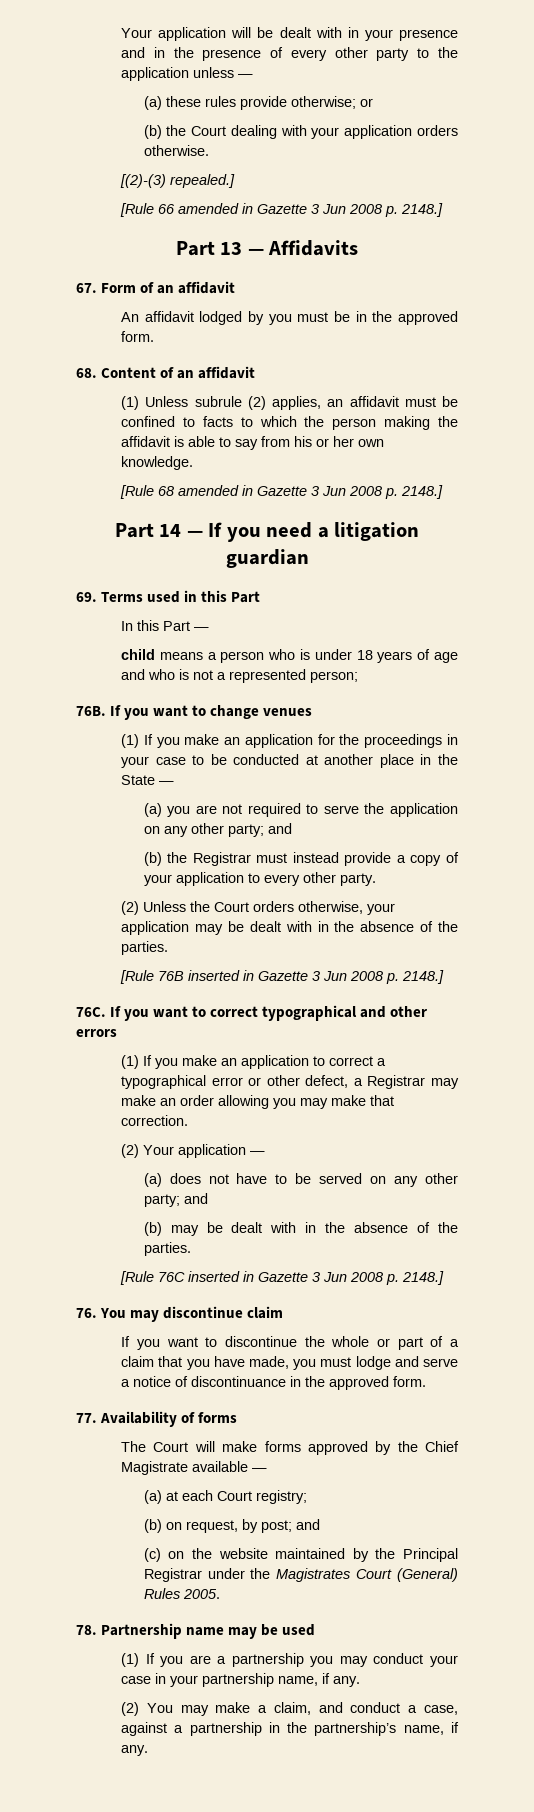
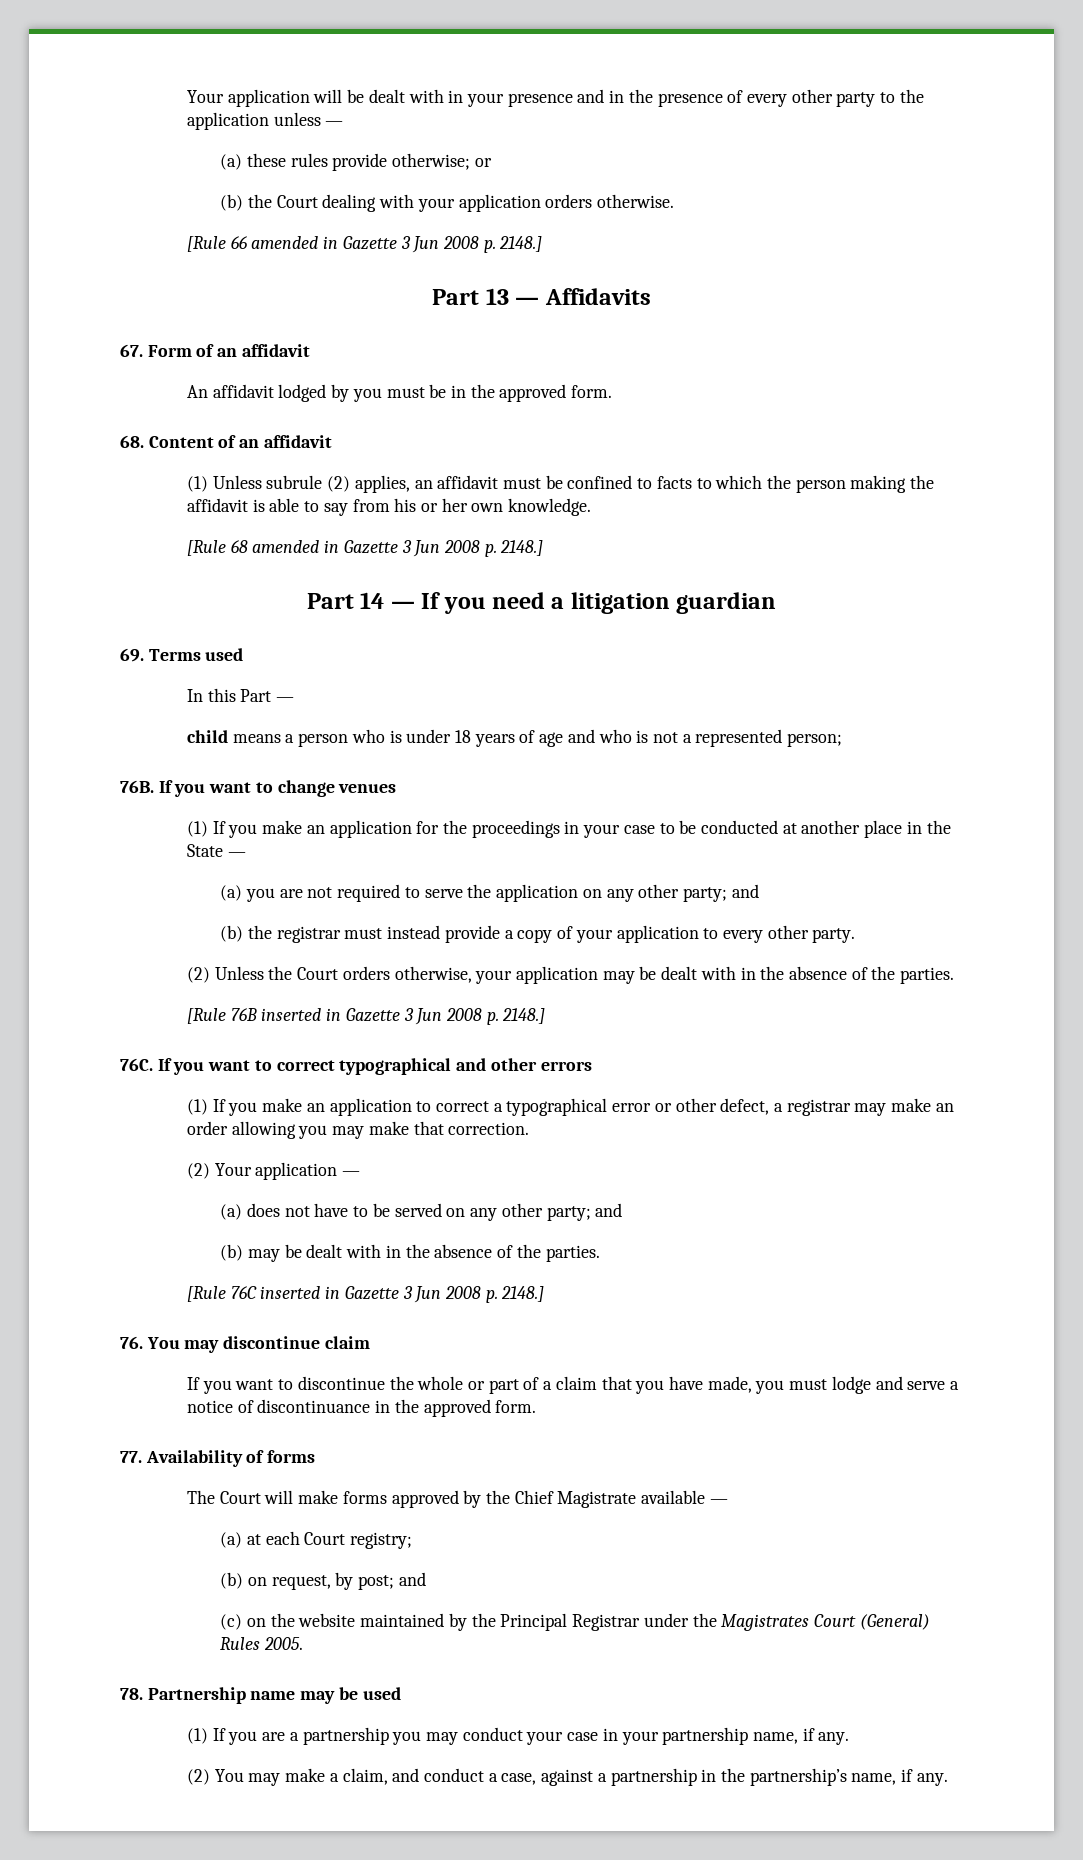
- [(2)-(3) repealed.]
- 69. Terms used in this Part
+ 69. Terms used
- (b) the Registrar must instead provide a copy of your application to every other party.
+ (b) the registrar must instead provide a copy of your application to every other party.
- (1) If you make an application to correct a typographical error or other defect, a Registrar may make an order allowing you may make that correction.
+ (1) If you make an application to correct a typographical error or other defect, a registrar may make an order allowing you may make that correction.

